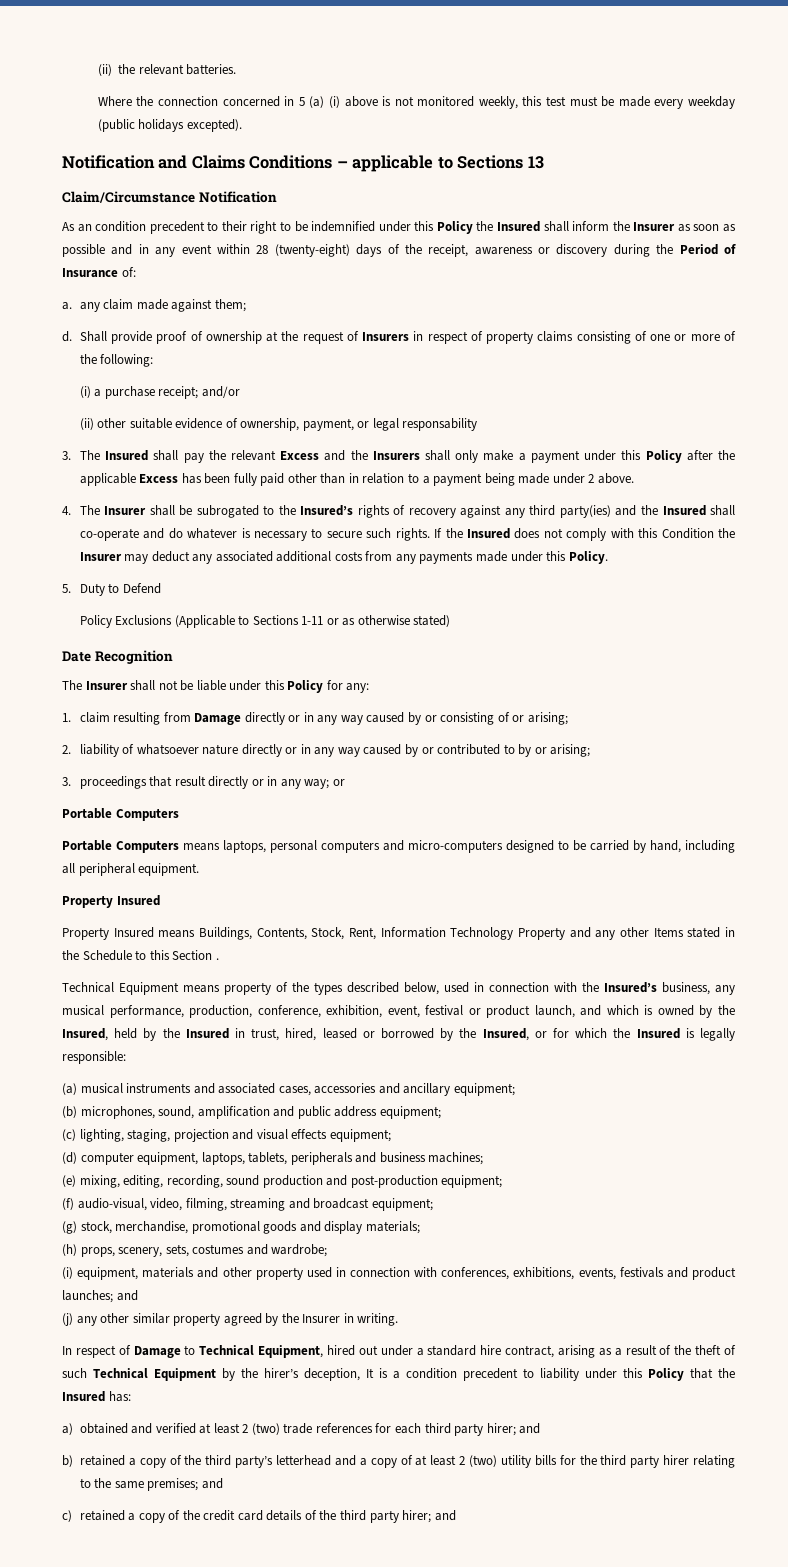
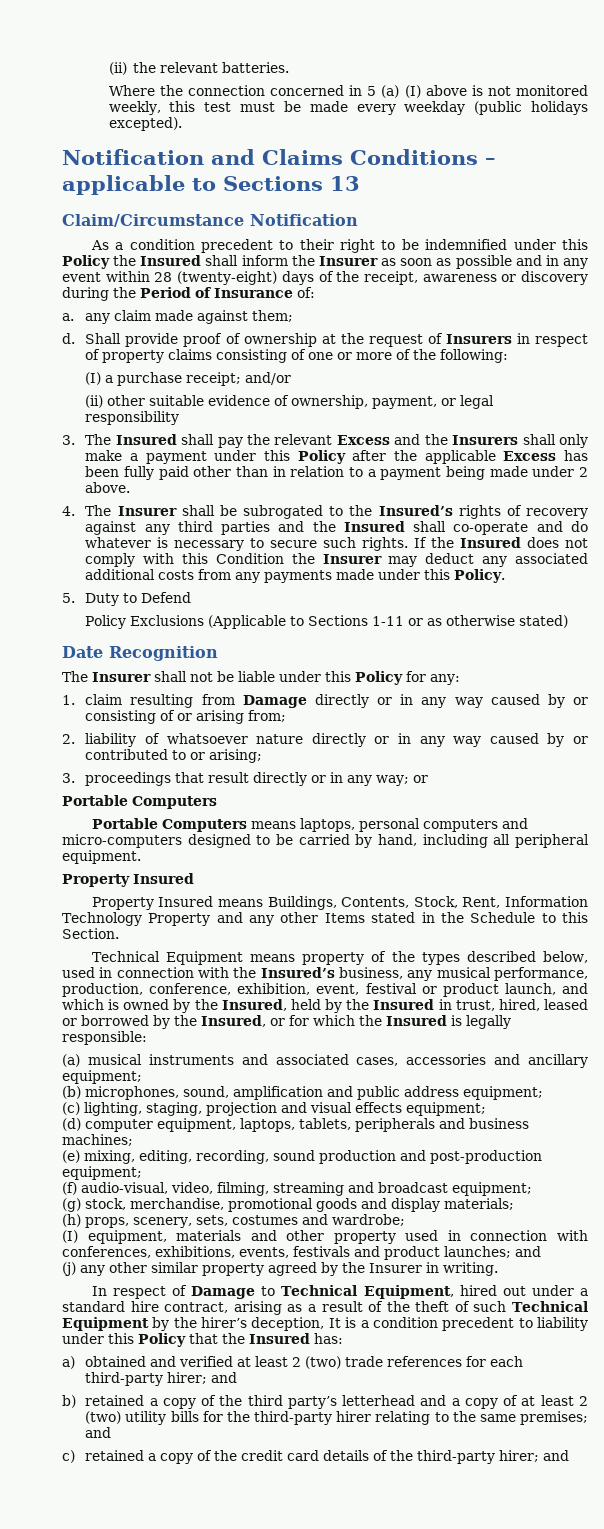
- Where the connection concerned in 5 (a) (i) above is not monitored weekly, this test must be made every weekday (public holidays excepted).
+ Where the connection concerned in 5 (a) (I) above is not monitored weekly, this test must be made every weekday (public holidays excepted).
- As an condition precedent to their right to be indemnified under this Policy the Insured shall inform the Insurer as soon as possible and in any event within 28 (twenty-eight) days of the receipt, awareness or discovery during the Period of Insurance of:
+ As a condition precedent to their right to be indemnified under this Policy the Insured shall inform the Insurer as soon as possible and in any event within 28 (twenty-eight) days of the receipt, awareness or discovery during the Period of Insurance of:
- (i) a purchase receipt; and/or
+ (I) a purchase receipt; and/or
- (ii) other suitable evidence of ownership, payment, or legal responsability
+ (ii) other suitable evidence of ownership, payment, or legal responsibility
- 4. The Insurer shall be subrogated to the Insured’s rights of recovery against any third party(ies) and the Insured shall co-operate and do whatever is necessary to secure such rights.
+ 4. The Insurer shall be subrogated to the Insured’s rights of recovery against any third parties and the Insured shall co-operate and do whatever is necessary to secure such rights.
- 1. claim resulting from Damage directly or in any way caused by or consisting of or arising;
+ 1. claim resulting from Damage directly or in any way caused by or consisting of or arising from;
- 2. liability of whatsoever nature directly or in any way caused by or contributed to by or arising;
+ 2. liability of whatsoever nature directly or in any way caused by or contributed to or arising;
- Property Insured means Buildings, Contents, Stock, Rent, Information Technology Property and any other Items stated in the Schedule to this Section .
+ Property Insured means Buildings, Contents, Stock, Rent, Information Technology Property and any other Items stated in the Schedule to this Section.
- (i) equipment, materials and other property used in connection with conferences, exhibitions, events, festivals and product launches; and
+ (I) equipment, materials and other property used in connection with conferences, exhibitions, events, festivals and product launches; and
- a) obtained and verified at least 2 (two) trade references for each third party hirer; and
+ a) obtained and verified at least 2 (two) trade references for each third-party hirer; and
- b) retained a copy of the third party’s letterhead and a copy of at least 2 (two) utility bills for the third party hirer relating to the same premises; and
+ b) retained a copy of the third party’s letterhead and a copy of at least 2 (two) utility bills for the third-party hirer relating to the same premises; and
- c) retained a copy of the credit card details of the third party hirer; and
+ c) retained a copy of the credit card details of the third-party hirer; and

